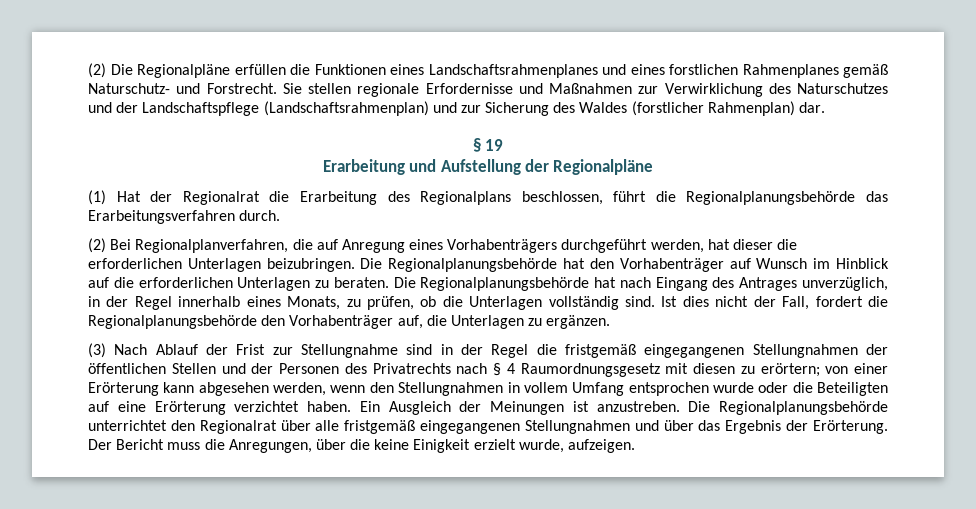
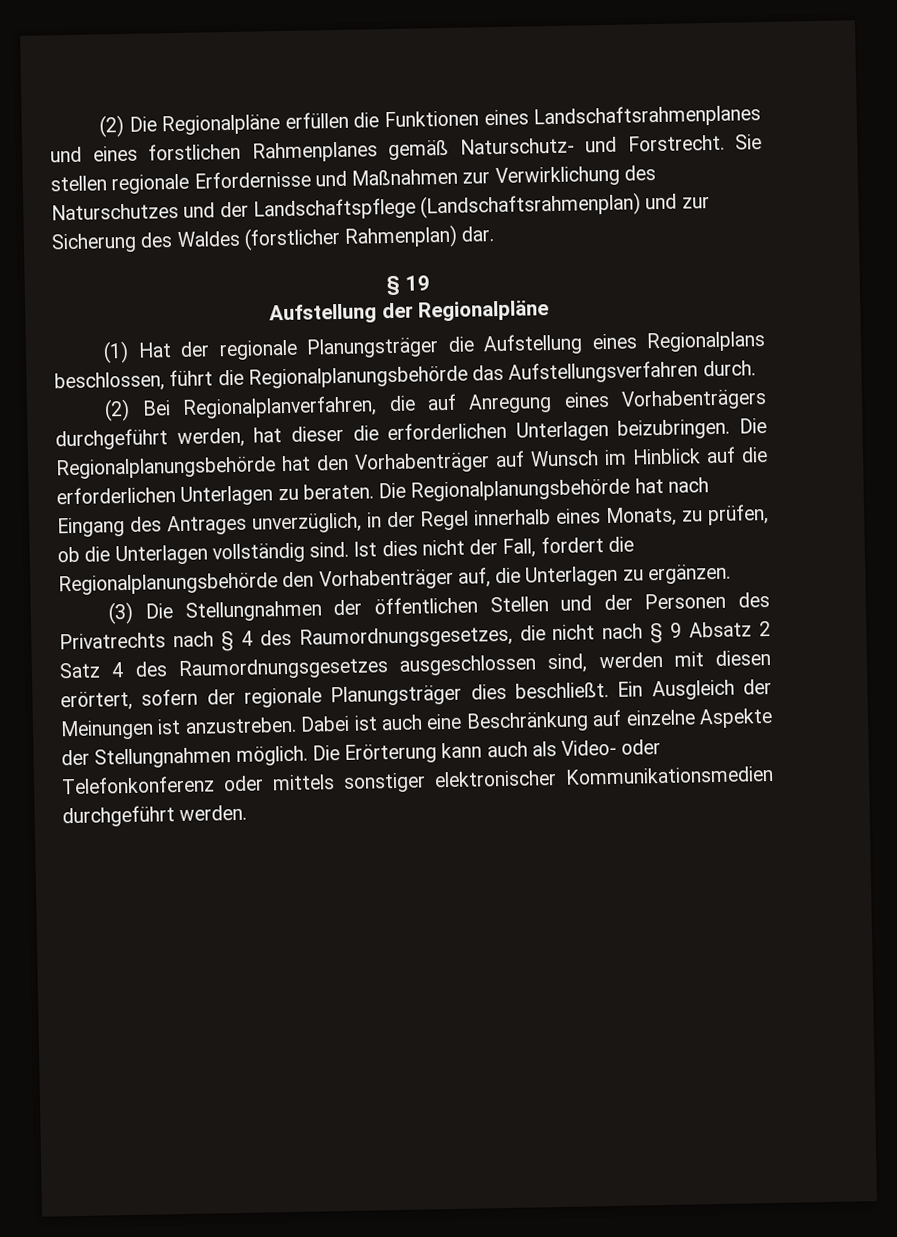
- Erarbeitung und Aufstellung der Regionalpläne
+ Aufstellung der Regionalpläne
- (1) Hat der Regionalrat die Erarbeitung des Regionalplans beschlossen, führt die Regionalplanungsbehörde das Erarbeitungsverfahren durch.
+ (1) Hat der regionale Planungsträger die Aufstellung eines Regionalplans beschlossen, führt die Regionalplanungsbehörde das Aufstellungsverfahren durch.
- (3) Nach Ablauf der Frist zur Stellungnahme sind in der Regel die fristgemäß eingegangenen Stellungnahmen der öffentlichen Stellen und der Personen des Privatrechts nach § 4 Raumordnungsgesetz mit diesen zu erörtern; von einer Erörterung kann abgesehen werden, wenn den Stellungnahmen in vollem Umfang entsprochen wurde oder die Beteiligten auf eine Erörterung verzichtet haben.
+ (3) Die Stellungnahmen der öffentlichen Stellen und der Personen des Privatrechts nach § 4 des Raumordnungsgesetzes, die nicht nach § 9 Absatz 2 Satz 4 des Raumordnungsgesetzes ausgeschlossen sind, werden mit diesen erörtert, sofern der regionale Planungsträger dies beschließt.
- Die Regionalplanungsbehörde unterrichtet den Regionalrat über alle fristgemäß eingegangenen Stellungnahmen und über das Ergebnis der Erörterung. Der Bericht muss die Anregungen, über die keine Einigkeit erzielt wurde, aufzeigen.
+ Dabei ist auch eine Beschränkung auf einzelne Aspekte der Stellungnahmen möglich. Die Erörterung kann auch als Video- oder Telefonkonferenz oder mittels sonstiger elektronischer Kommunikationsmedien durchgeführt werden.

